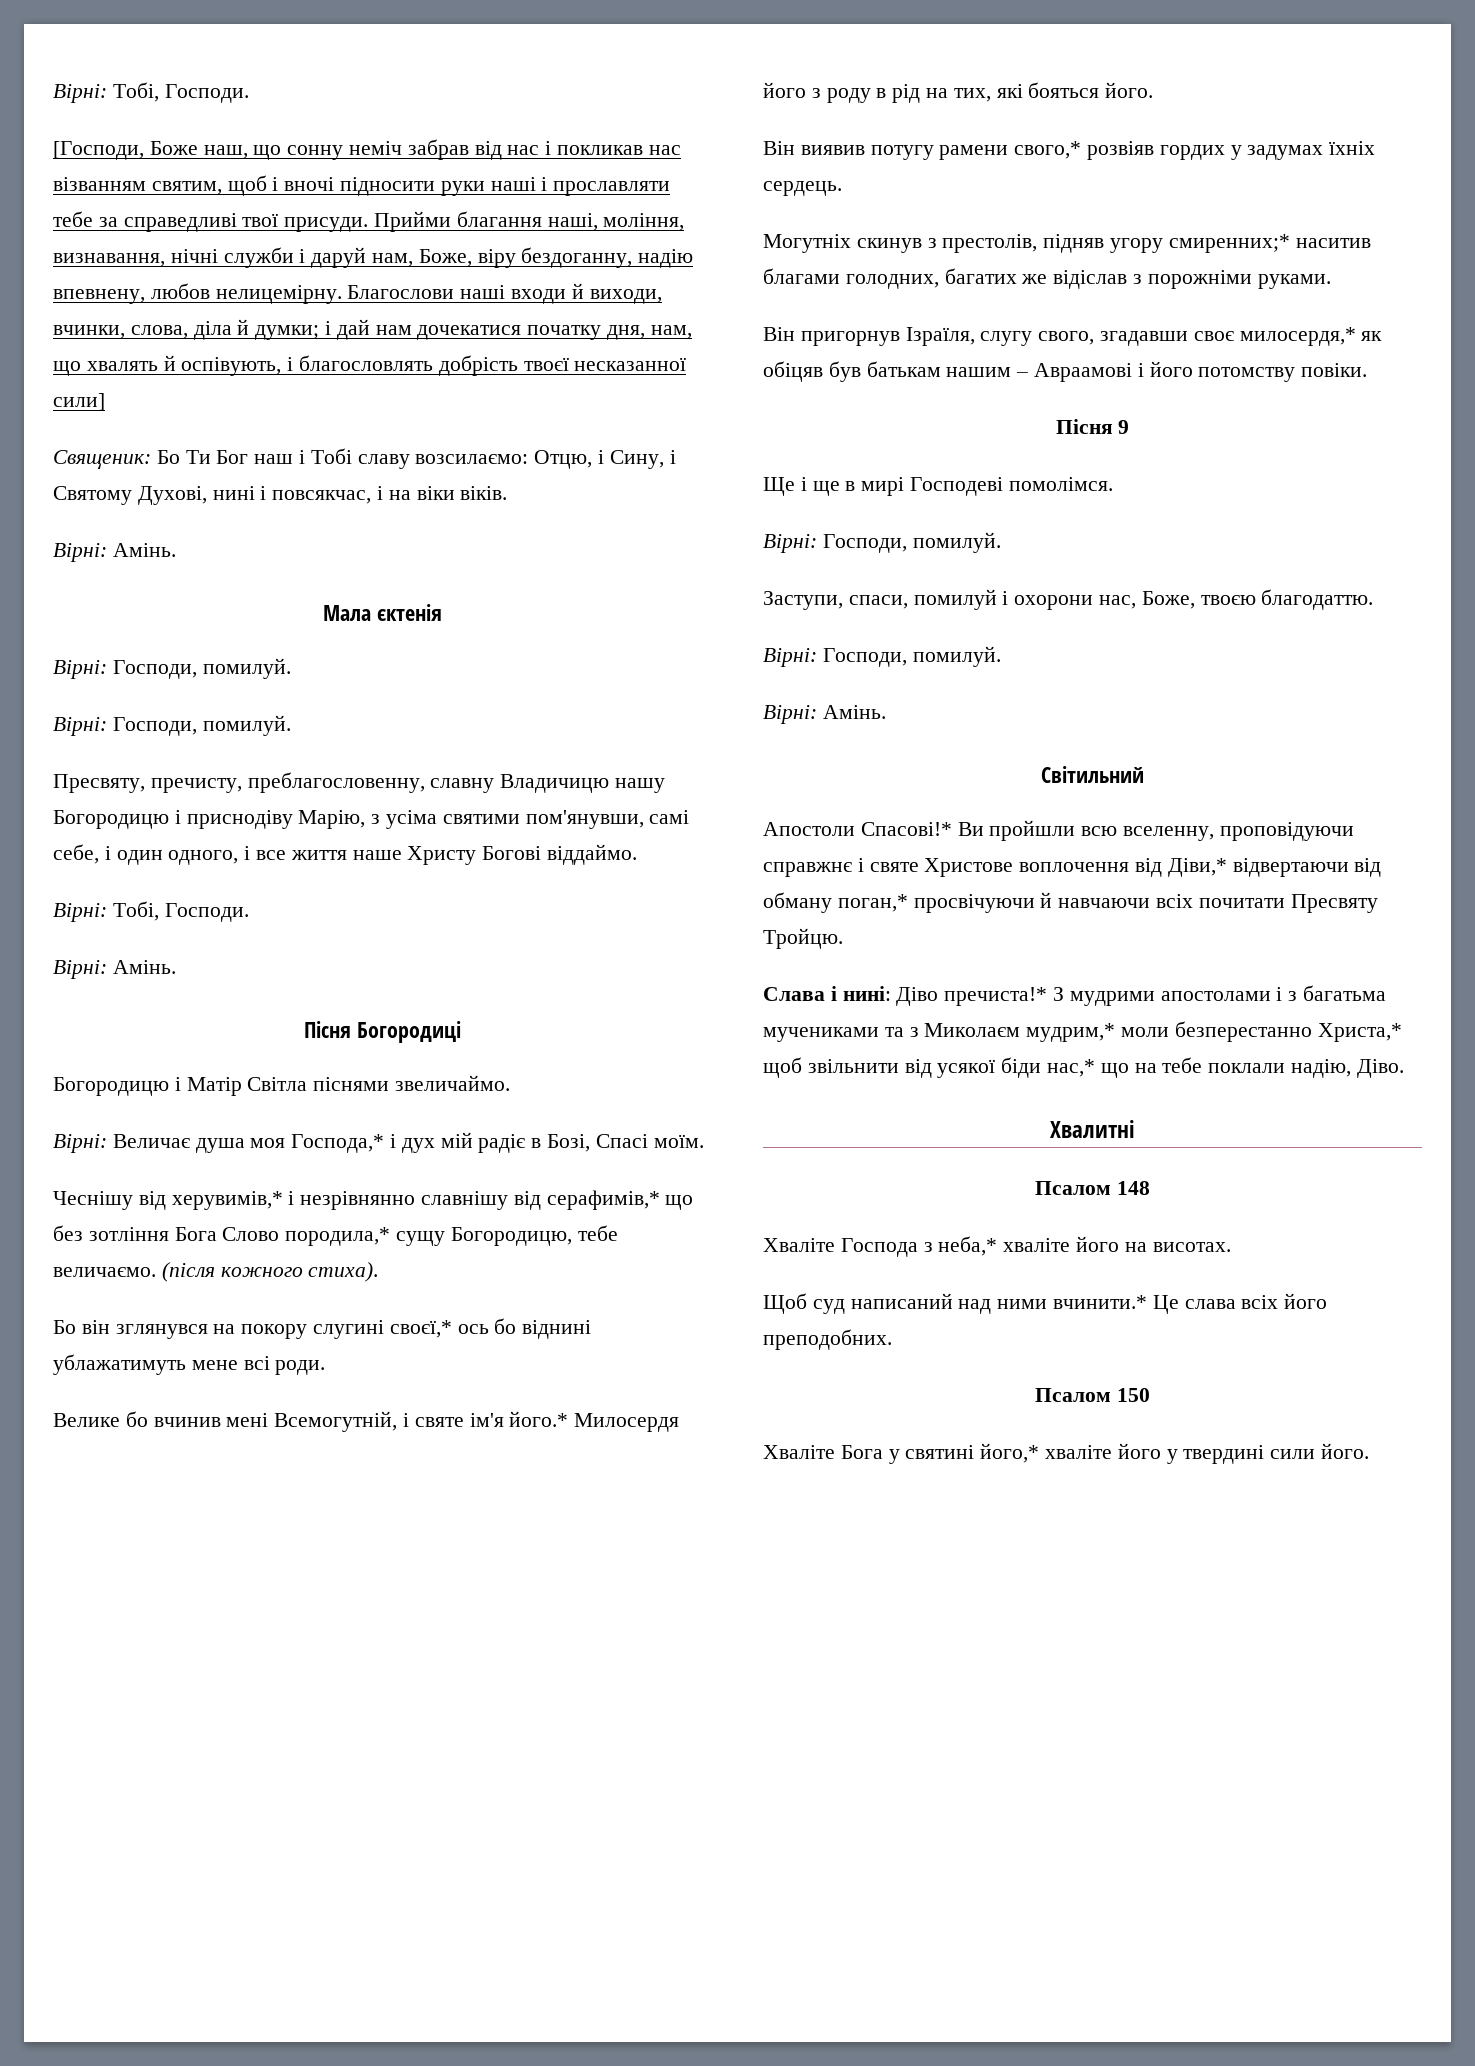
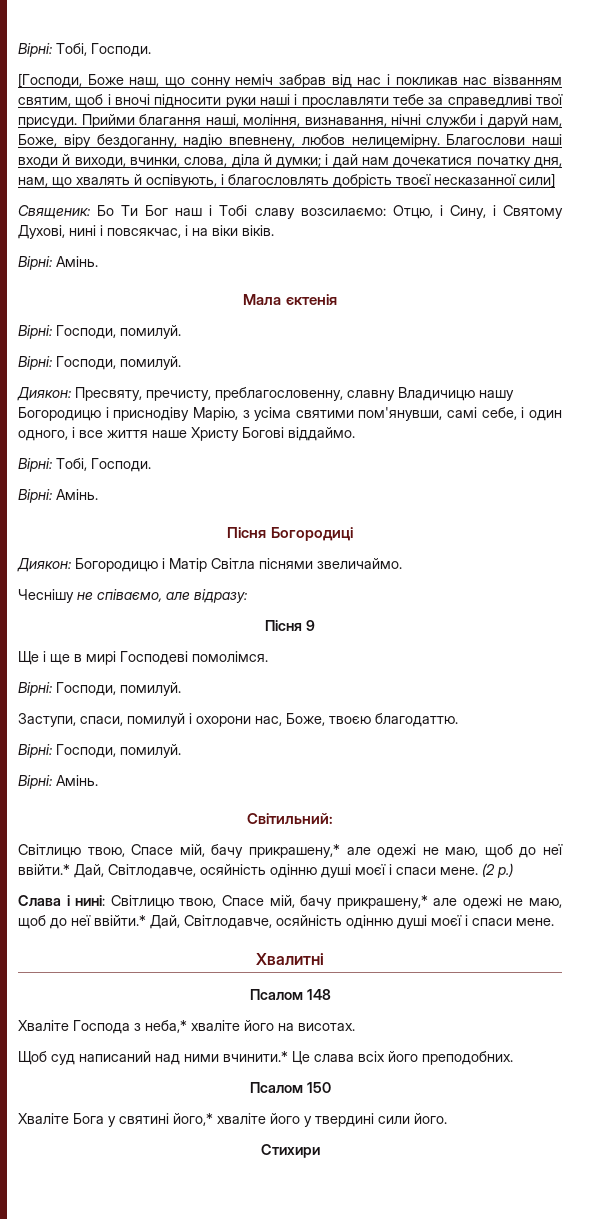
- Пресвяту, пречисту, преблагословенну, славну Владичицю нашу Богородицю і приснодіву Марію, з усіма святими пом'янувши, самі себе, і один одного, і все життя наше Христу Богові віддаймо.
+ Диякон: Пресвяту, пречисту, преблагословенну, славну Владичицю нашу Богородицю і приснодіву Марію, з усіма святими пом'янувши, самі себе, і один одного, і все життя наше Христу Богові віддаймо.
- Богородицю і Матір Світла піснями звеличаймо.
+ Диякон: Богородицю і Матір Світла піснями звеличаймо.
- Вірні: Величає душа моя Господа,* і дух мій радіє в Бозі, Спасі моїм.
- Чеснішу від херувимів,* і незрівнянно славнішу від серафимів,* що без зотління Бога Слово породила,* сущу Богородицю, тебе величаємо. (після кожного стиха).
- Бо він зглянувся на покору слугині своєї,* ось бо віднині ублажатимуть мене всі роди.
- Велике бо вчинив мені Всемогутній, і святе ім'я його.* Милосердя його з роду в рід на тих, які бояться його.
- Він виявив потугу рамени свого,* розвіяв гордих у задумах їхніх сердець.
- Могутніх скинув з престолів, підняв угору смиренних;* наситив благами голодних, багатих же відіслав з порожніми руками.
- Він пригорнув Ізраїля, слугу свого, згадавши своє милосердя,* як обіцяв був батькам нашим – Авраамові і його потомству повіки.
+ Чеснішу не співаємо, але відразу:
- Світильний
- Апостоли Спасові!* Ви пройшли всю вселенну, проповідуючи справжнє і святе Христове воплочення від Діви,* відвертаючи від обману поган,* просвічуючи й навчаючи всіх почитати Пресвяту Тройцю.
- Слава і нині: Діво пречиста!* З мудрими апостолами і з багатьма мучениками та з Миколаєм мудрим,* моли безперестанно Христа,* щоб звільнити від усякої біди нас,* що на тебе поклали надію, Діво.
+ Світильний:
+ Світлицю твою, Спасе мій, бачу прикрашену,* але одежі не маю, щоб до неї ввійти.* Дай, Світлодавче, осяйність одінню душі моєї і спаси мене. (2 р.)
+ Слава і нині: Світлицю твою, Спасе мій, бачу прикрашену,* але одежі не маю, щоб до неї ввійти.* Дай, Світлодавче, осяйність одінню душі моєї і спаси мене.
+ Стихири

